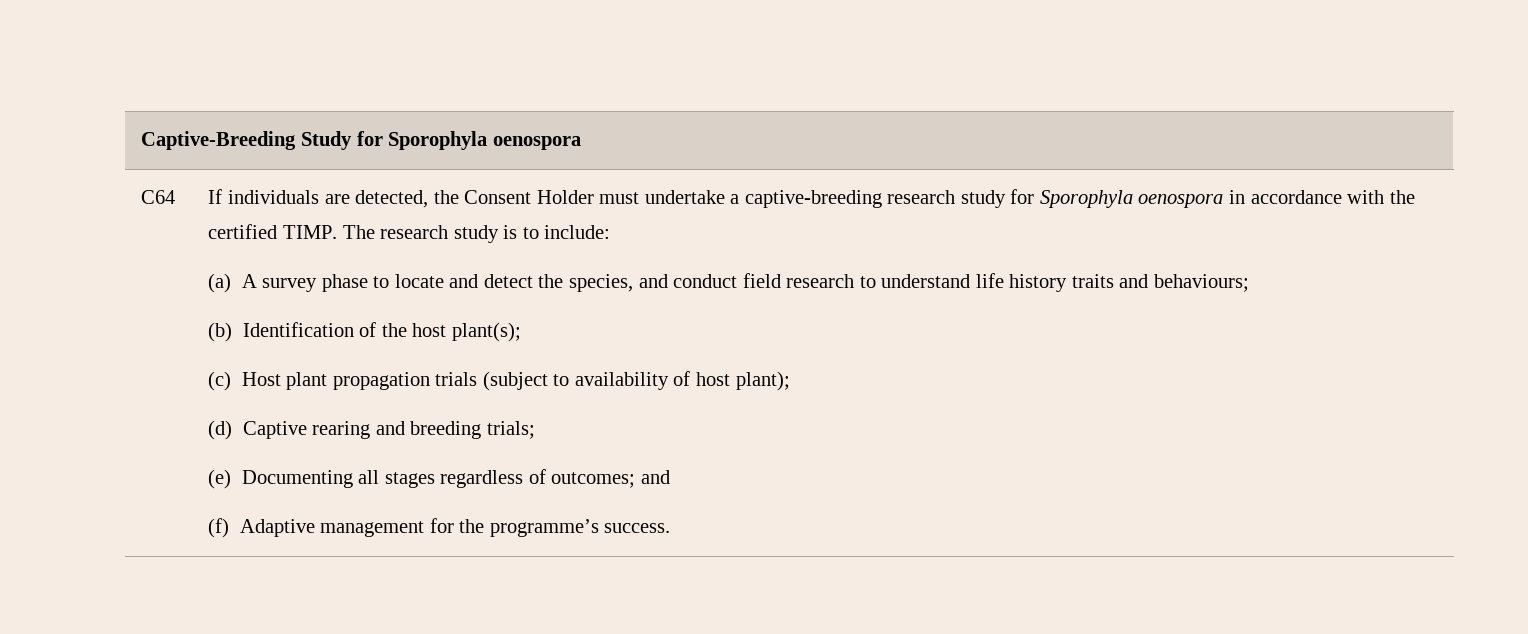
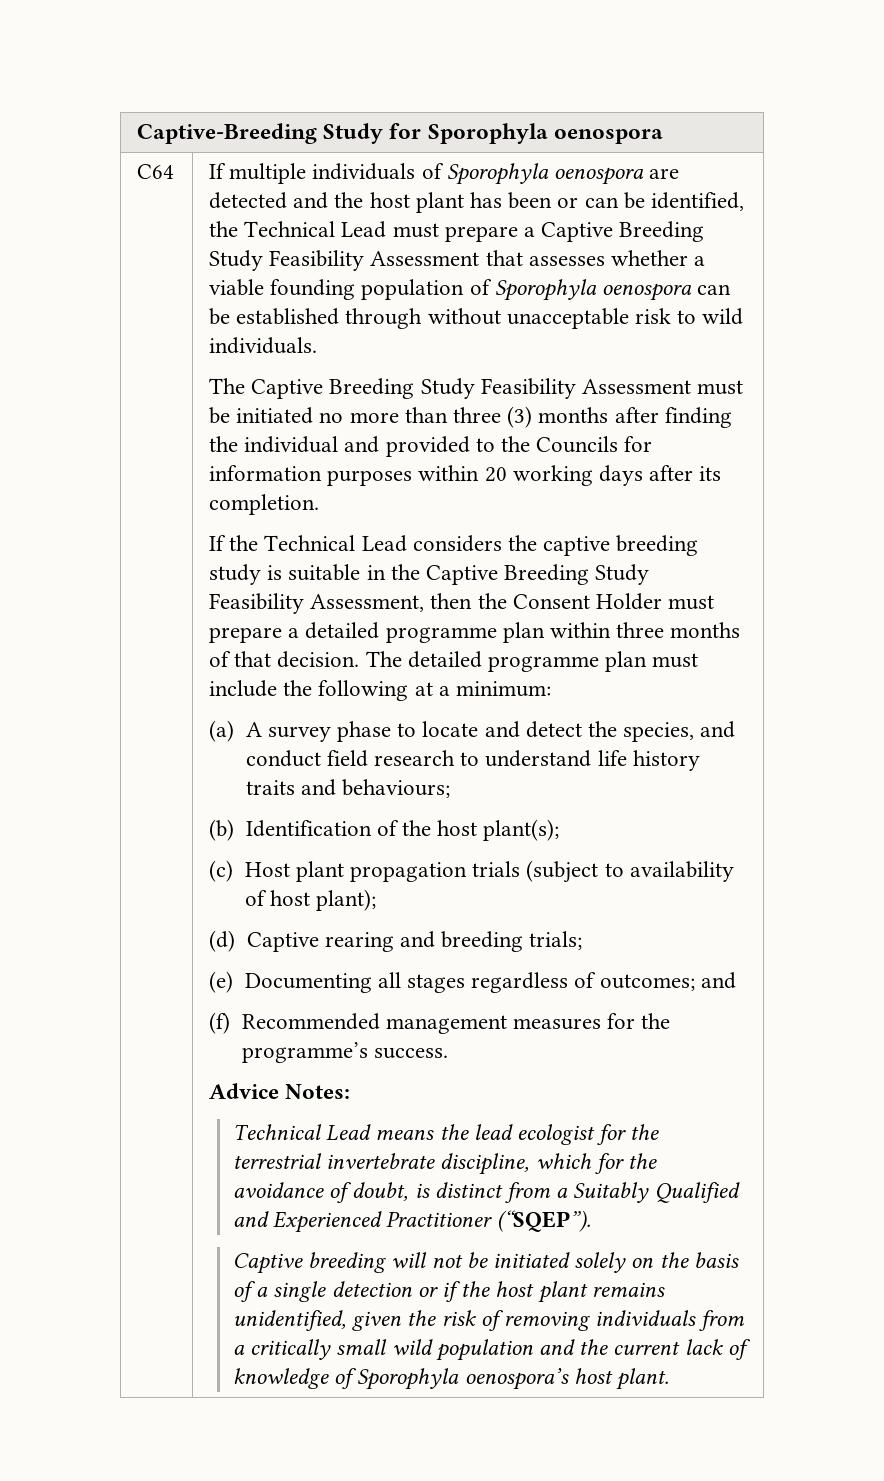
- If individuals are detected, the Consent Holder must undertake a captive-breeding research study for Sporophyla oenospora in accordance with the certified TIMP. The research study is to include:
+ If multiple individuals of Sporophyla oenospora are detected and the host plant has been or can be identified, the Technical Lead must prepare a Captive Breeding Study Feasibility Assessment that assesses whether a viable founding population of Sporophyla oenospora can be established through without unacceptable risk to wild individuals.
+ The Captive Breeding Study Feasibility Assessment must be initiated no more than three (3) months after finding the individual and provided to the Councils for information purposes within 20 working days after its completion.
+ If the Technical Lead considers the captive breeding study is suitable in the Captive Breeding Study Feasibility Assessment, then the Consent Holder must prepare a detailed programme plan within three months of that decision. The detailed programme plan must include the following at a minimum:
- (f) Adaptive management for the programme’s success.
+ (f) Recommended management measures for the programme’s success.
+ Advice Notes:
+ Technical Lead means the lead ecologist for the terrestrial invertebrate discipline, which for the avoidance of doubt, is distinct from a Suitably Qualified and Experienced Practitioner (“SQEP”).
+ Captive breeding will not be initiated solely on the basis of a single detection or if the host plant remains unidentified, given the risk of removing individuals from a critically small wild population and the current lack of knowledge of Sporophyla oenospora’s host plant.

